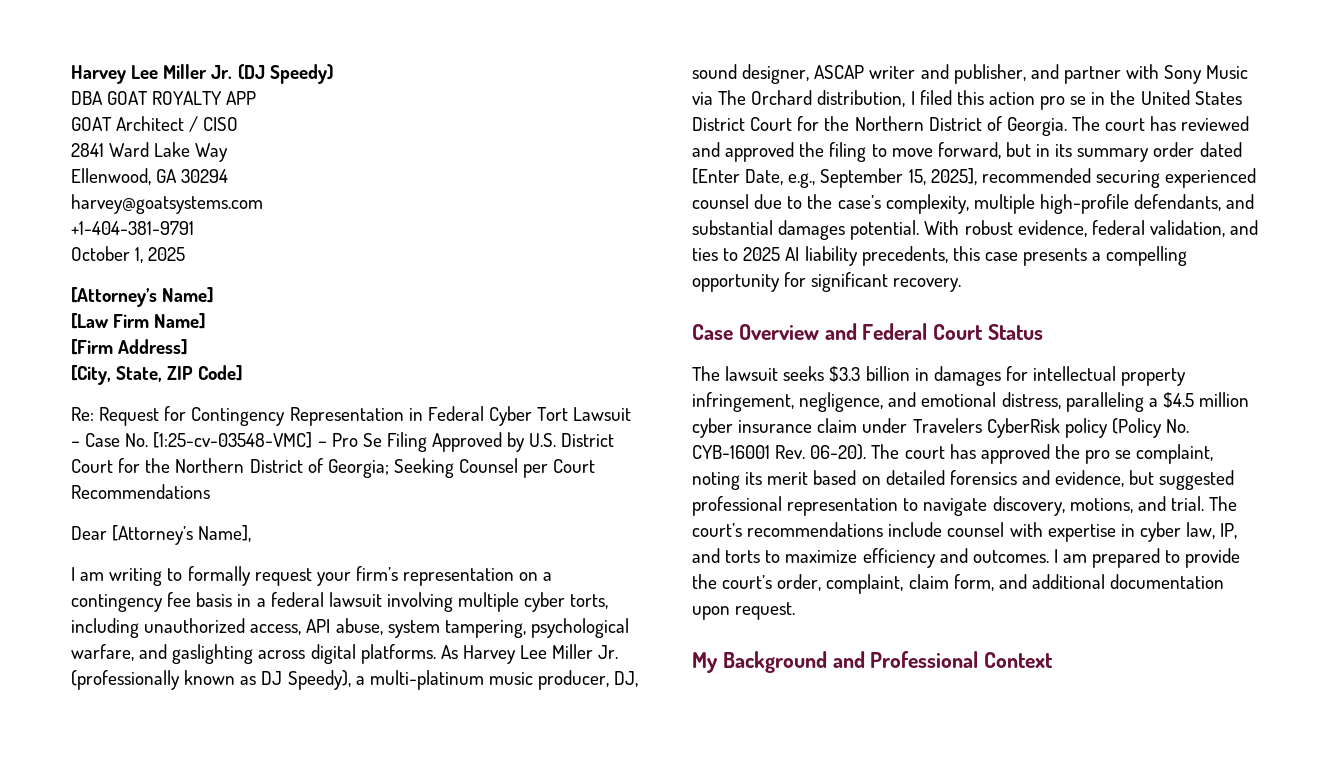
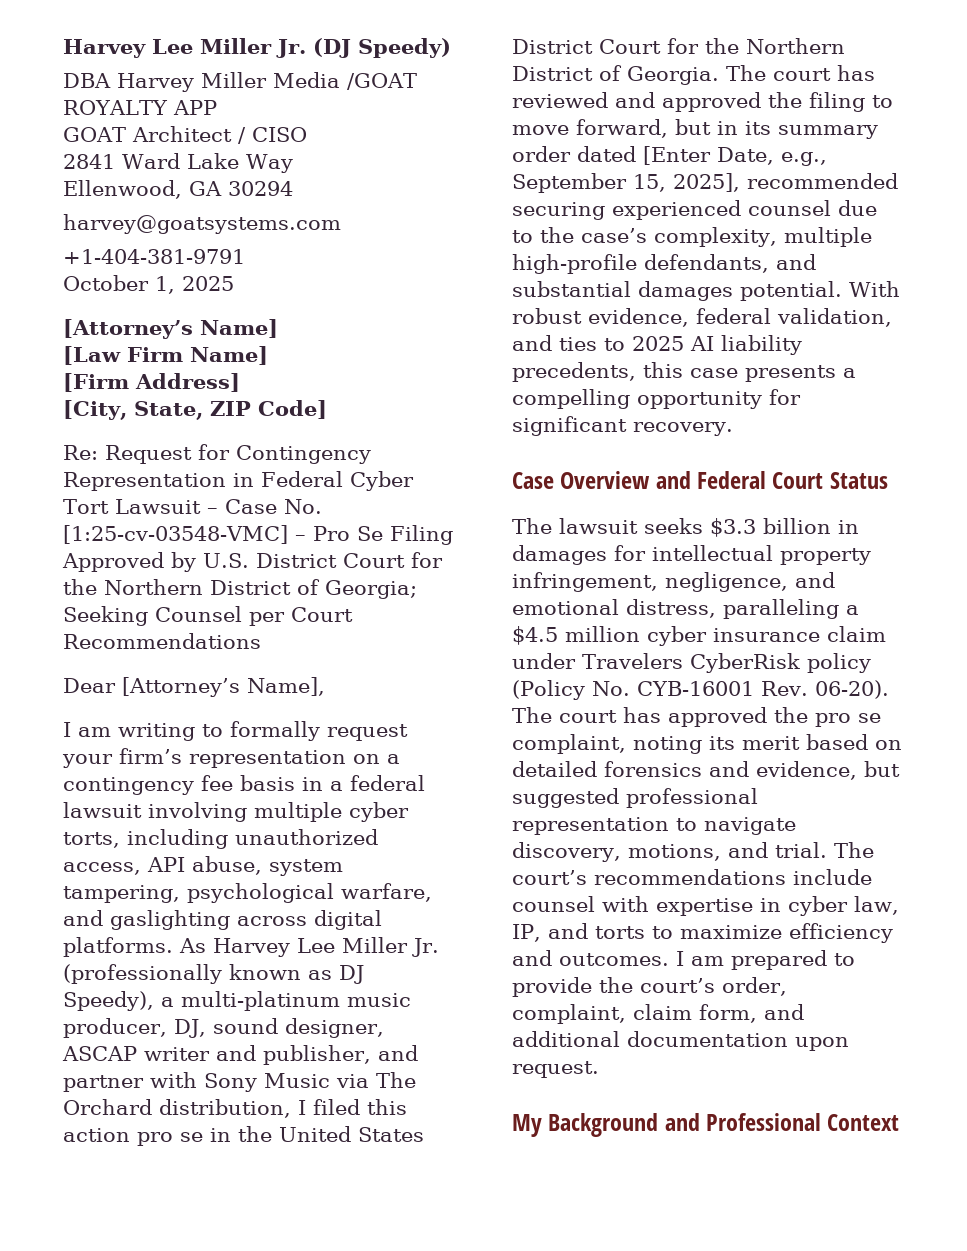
- DBA GOAT ROYALTY APP
+ DBA Harvey Miller Media /GOAT ROYALTY APP

